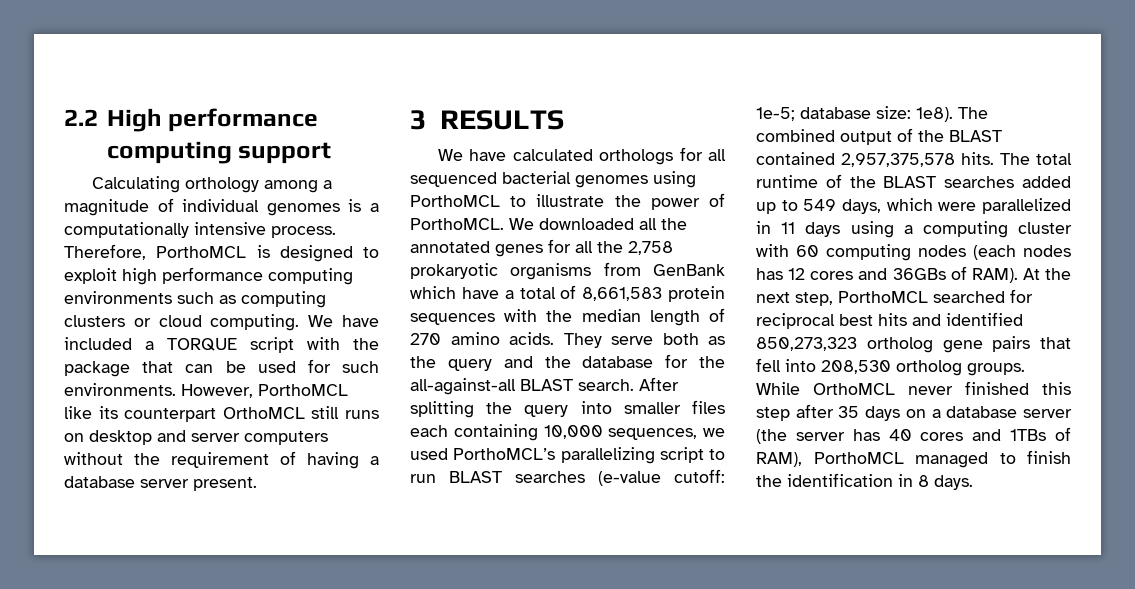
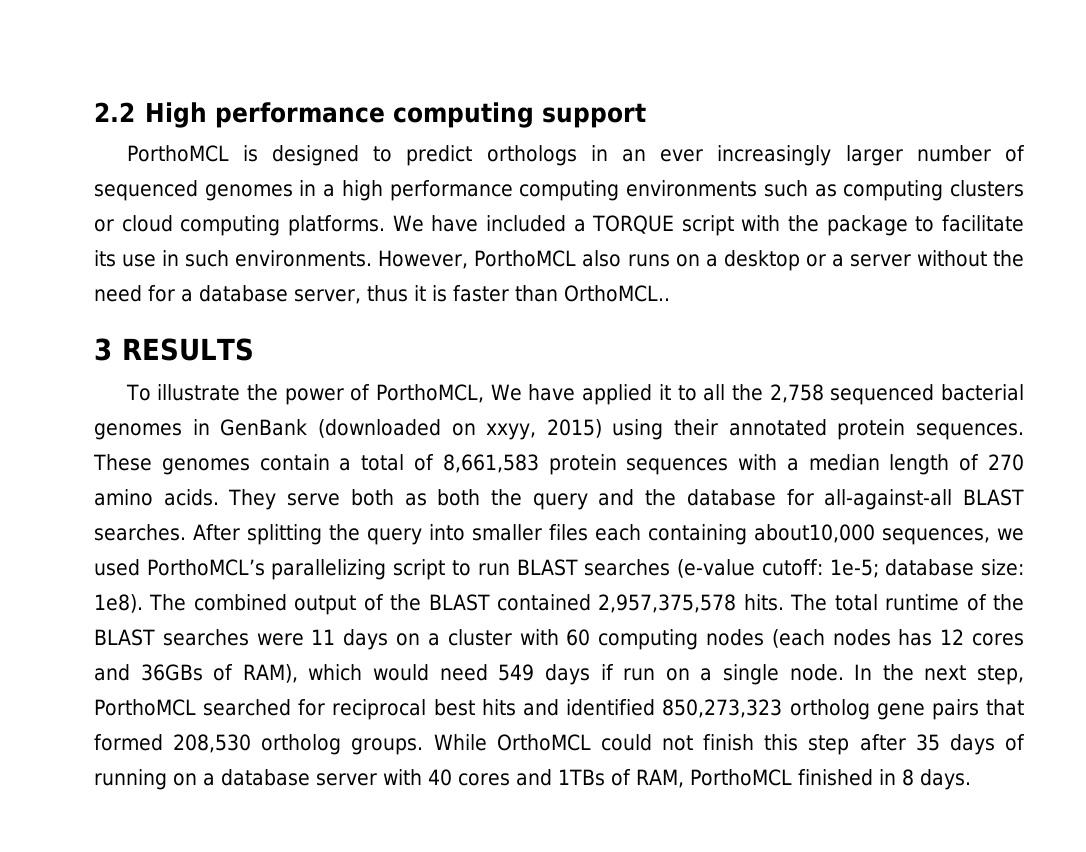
- Calculating orthology among a magnitude of individual genomes is a computationally intensive process. Therefore, PorthoMCL is designed to exploit high performance computing environments such as computing clusters or cloud computing.
+ PorthoMCL is designed to predict orthologs in an ever increasingly larger number of sequenced genomes in a high performance computing environments such as computing clusters or cloud computing platforms.
- We have included a TORQUE script with the package that can be used for such environments. However, PorthoMCL like its counterpart OrthoMCL still runs on desktop and server computers without the requirement of having a database server present.
+ We have included a TORQUE script with the package to facilitate its use in such environments. However, PorthoMCL also runs on a desktop or a server without the need for a database server, thus it is faster than OrthoMCL..
  3 RESULTS
- We have calculated orthologs for all sequenced bacterial genomes using PorthoMCL to illustrate the power of PorthoMCL. We downloaded all the annotated genes for all the 2,758 prokaryotic organisms from GenBank which have a total of 8,661,583 protein sequences with the median length of 270 amino acids.
+ To illustrate the power of PorthoMCL, We have applied it to all the 2,758 sequenced bacterial genomes in GenBank (downloaded on xxyy, 2015) using their annotated protein sequences. These genomes contain a total of 8,661,583 protein sequences with a median length of 270 amino acids.
- They serve both as the query and the database for the all-against-all BLAST search.
+ They serve both as both the query and the database for all-against-all BLAST searches.
- After splitting the query into smaller files each containing 10,000 sequences, we used PorthoMCL’s parallelizing script to run BLAST searches (e-value cutoff: 1e-5; database size: 1e8).
+ After splitting the query into smaller files each containing about10,000 sequences, we used PorthoMCL’s parallelizing script to run BLAST searches (e-value cutoff: 1e-5; database size: 1e8).
- The total runtime of the BLAST searches added up to 549 days, which were parallelized in 11 days using a computing cluster with 60 computing nodes (each nodes has 12 cores and 36GBs of RAM). At the next step, PorthoMCL searched for reciprocal best hits and identified 850,273,323 ortholog gene pairs that fell into 208,530 ortholog groups.
+ The total runtime of the BLAST searches were 11 days on a cluster with 60 computing nodes (each nodes has 12 cores and 36GBs of RAM), which would need 549 days if run on a single node. In the next step, PorthoMCL searched for reciprocal best hits and identified 850,273,323 ortholog gene pairs that formed 208,530 ortholog groups.
- While OrthoMCL never finished this step after 35 days on a database server (the server has 40 cores and 1TBs of RAM), PorthoMCL managed to finish the identification in 8 days.
+ While OrthoMCL could not finish this step after 35 days of running on a database server with 40 cores and 1TBs of RAM, PorthoMCL finished in 8 days.

